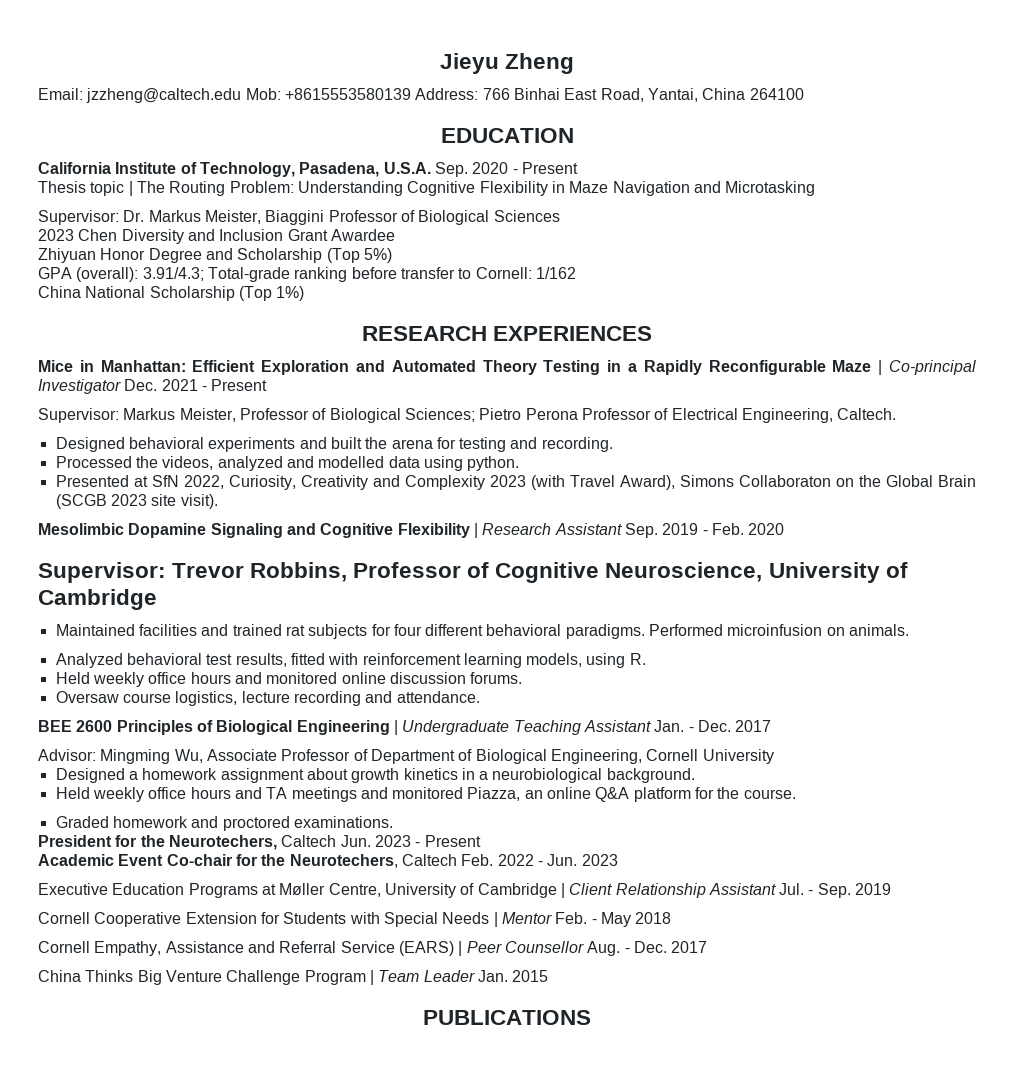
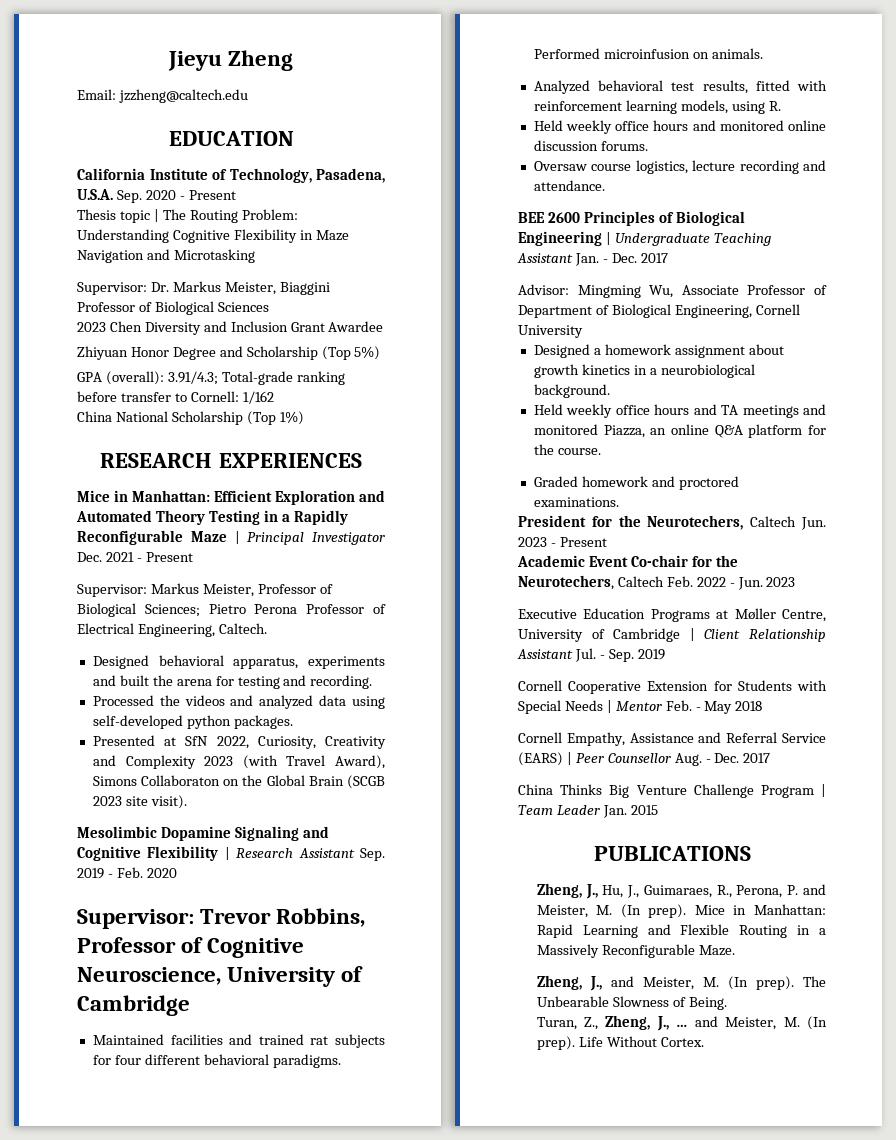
- Email: jzzheng@caltech.edu Mob: +8615553580139 Address: 766 Binhai East Road, Yantai, China 264100
+ Email: jzzheng@caltech.edu
- Mice in Manhattan: Efficient Exploration and Automated Theory Testing in a Rapidly Reconfigurable Maze | Co-principal Investigator Dec. 2021 - Present
+ Mice in Manhattan: Efficient Exploration and Automated Theory Testing in a Rapidly Reconfigurable Maze | Principal Investigator Dec. 2021 - Present
- Designed behavioral experiments and built the arena for testing and recording.
+ Designed behavioral apparatus, experiments and built the arena for testing and recording.
- Processed the videos, analyzed and modelled data using python.
+ Processed the videos and analyzed data using self-developed python packages.
+ Zheng, J., Hu, J., Guimaraes, R., Perona, P. and Meister, M. (In prep). Mice in Manhattan: Rapid Learning and Flexible Routing in a Massively Reconfigurable Maze.
+ Zheng, J., and Meister, M. (In prep). The Unbearable Slowness of Being.
+ Turan, Z., Zheng, J., … and Meister, M. (In prep). Life Without Cortex.

